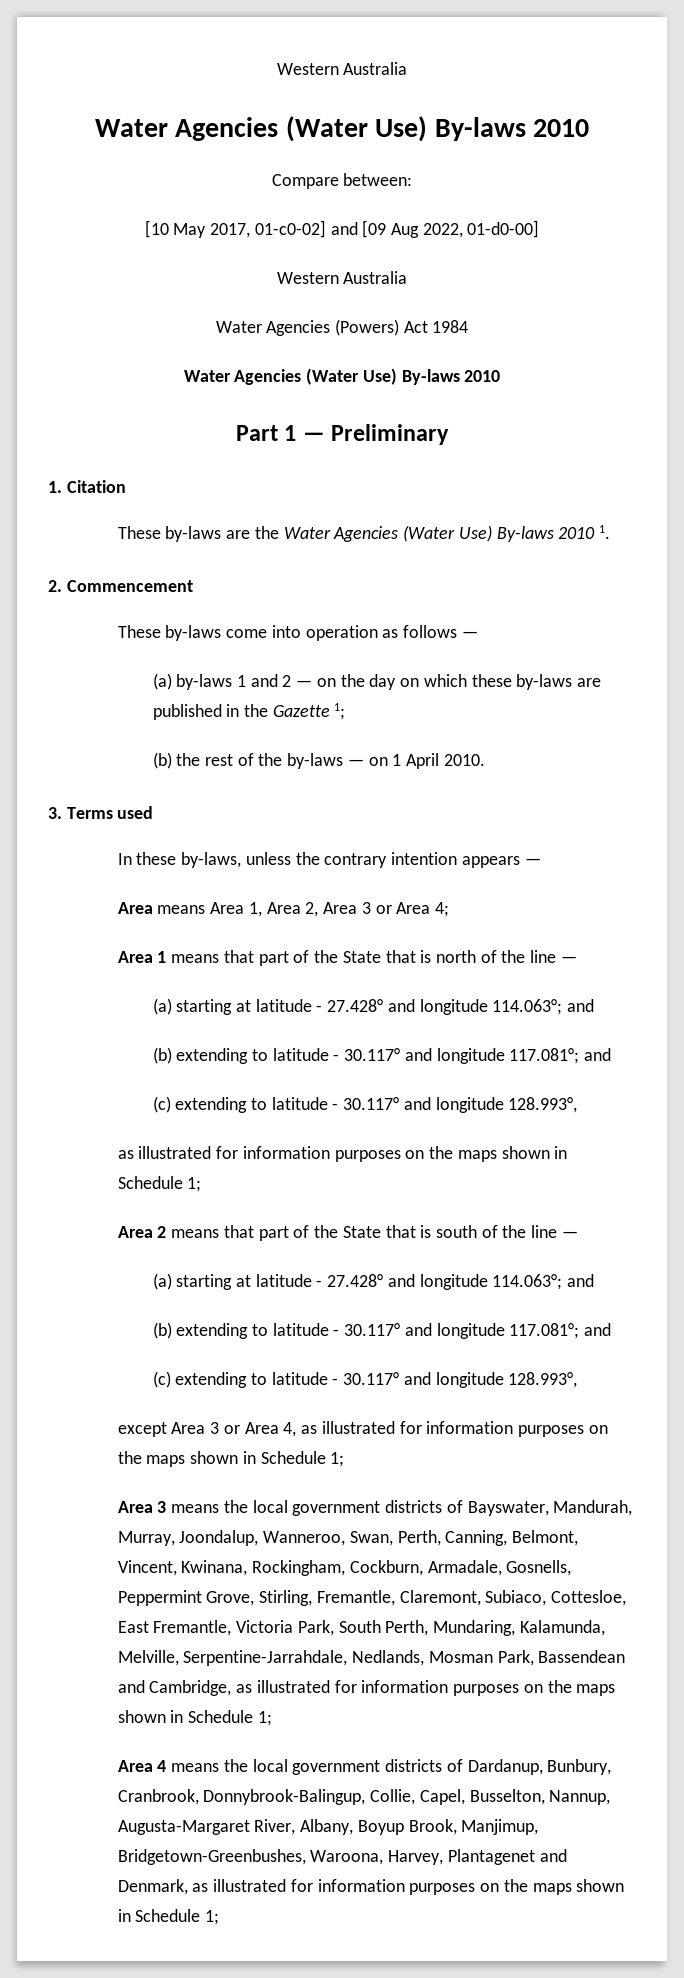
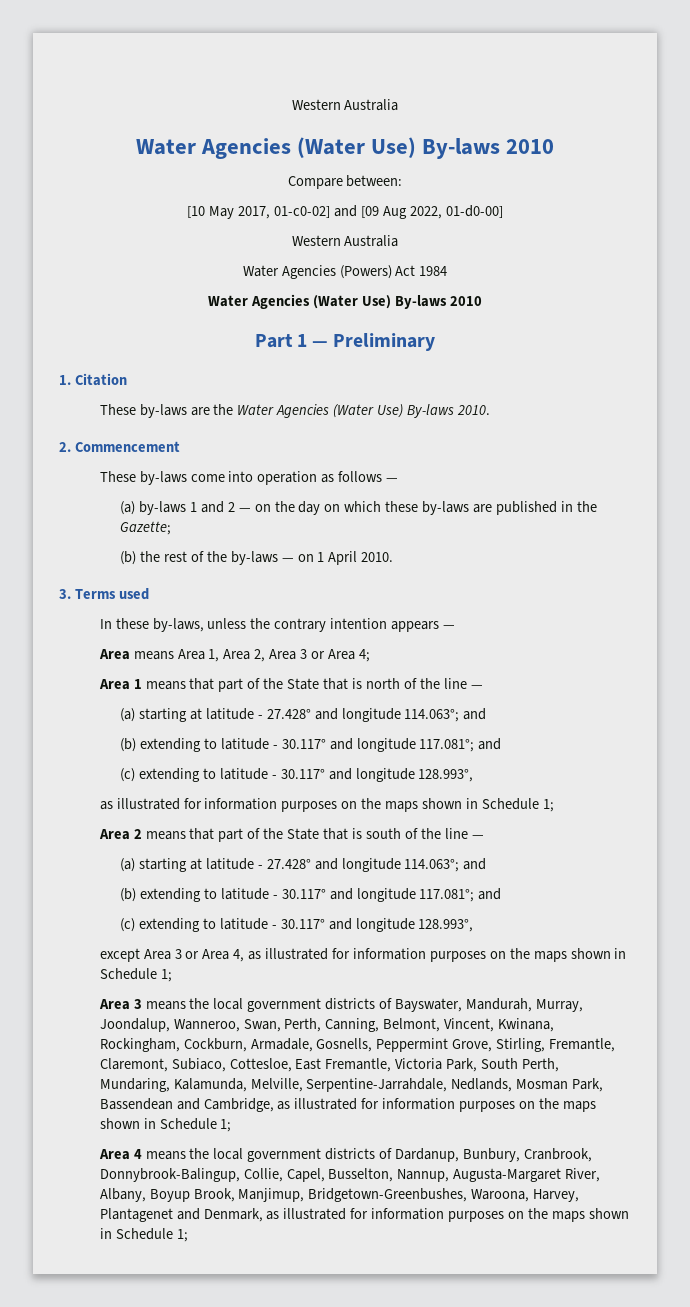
- These by-laws are the Water Agencies (Water Use) By-laws 2010 1.
+ These by-laws are the Water Agencies (Water Use) By-laws 2010.
- (a) by-laws 1 and 2 — on the day on which these by-laws are published in the Gazette 1;
+ (a) by-laws 1 and 2 — on the day on which these by-laws are published in the Gazette;

